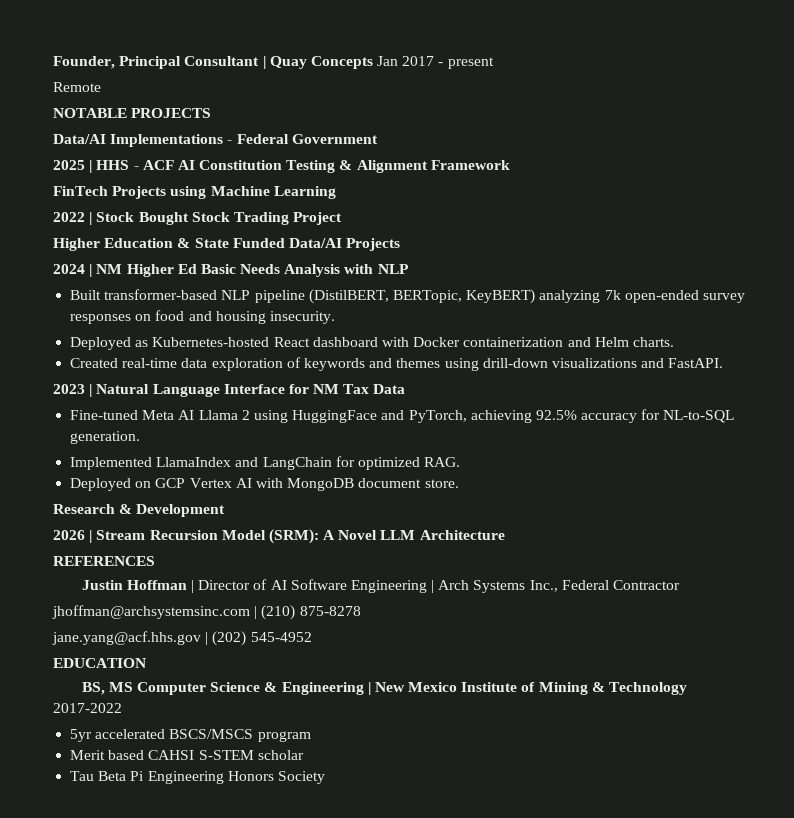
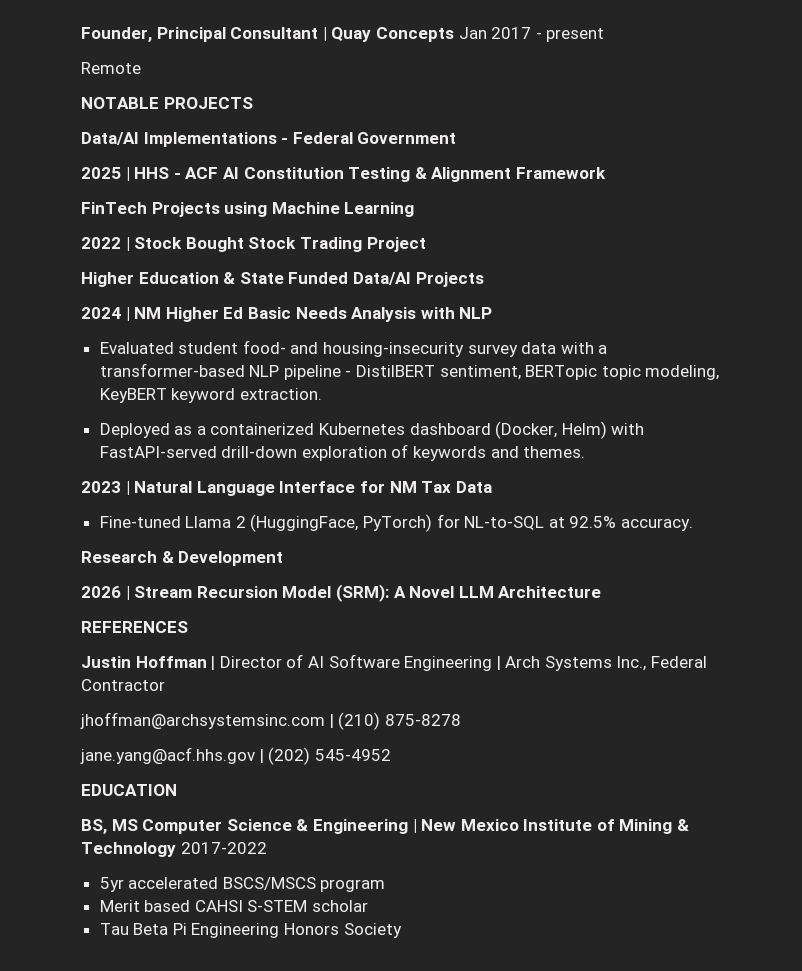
- Built transformer-based NLP pipeline (DistilBERT, BERTopic, KeyBERT) analyzing 7k open-ended survey responses on food and housing insecurity.
- Deployed as Kubernetes-hosted React dashboard with Docker containerization and Helm charts.
- Created real-time data exploration of keywords and themes using drill-down visualizations and FastAPI.
+ Evaluated student food- and housing-insecurity survey data with a transformer-based NLP pipeline - DistilBERT sentiment, BERTopic topic modeling, KeyBERT keyword extraction.
+ Deployed as a containerized Kubernetes dashboard (Docker, Helm) with FastAPI-served drill-down exploration of keywords and themes.
- Fine-tuned Meta AI Llama 2 using HuggingFace and PyTorch, achieving 92.5% accuracy for NL-to-SQL generation.
- Implemented LlamaIndex and LangChain for optimized RAG.
- Deployed on GCP Vertex AI with MongoDB document store.
+ Fine-tuned Llama 2 (HuggingFace, PyTorch) for NL-to-SQL at 92.5% accuracy.

